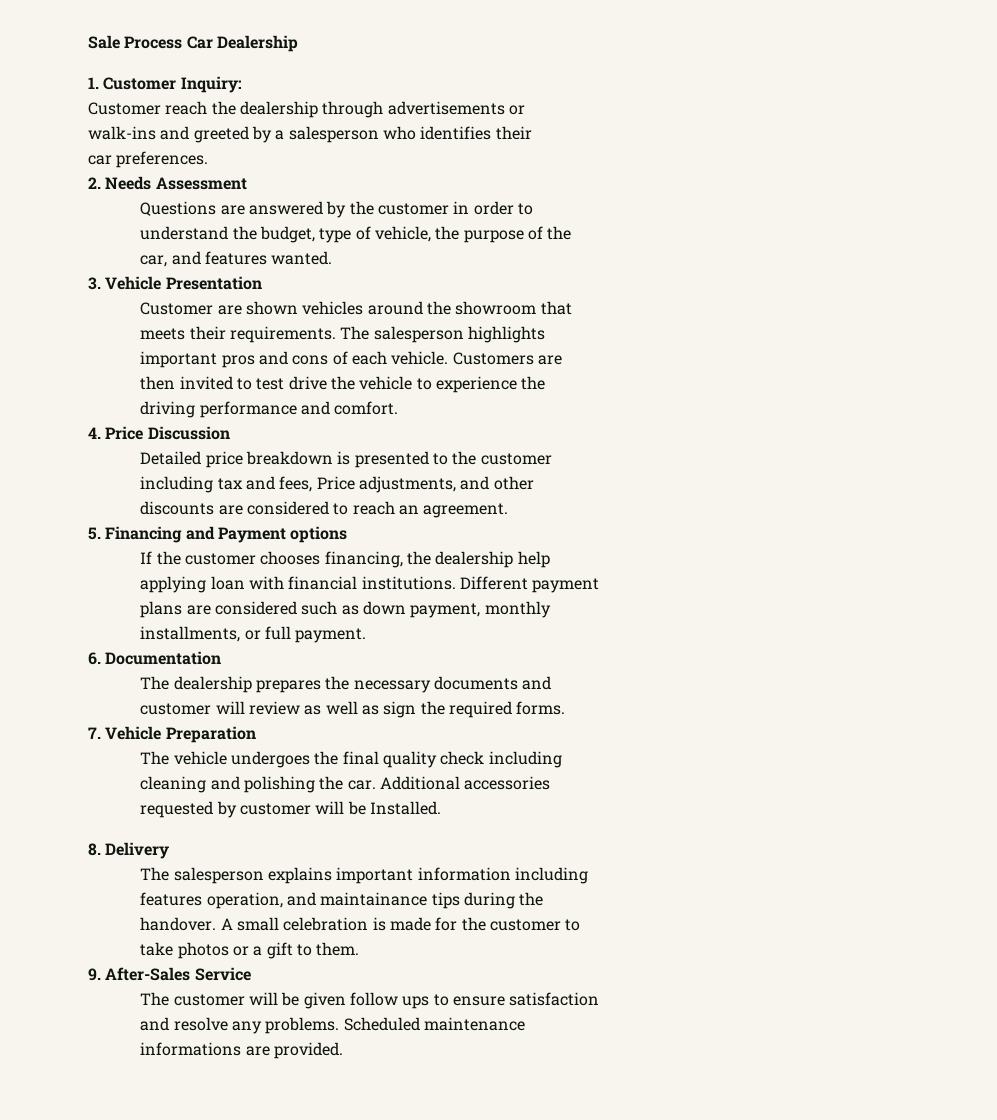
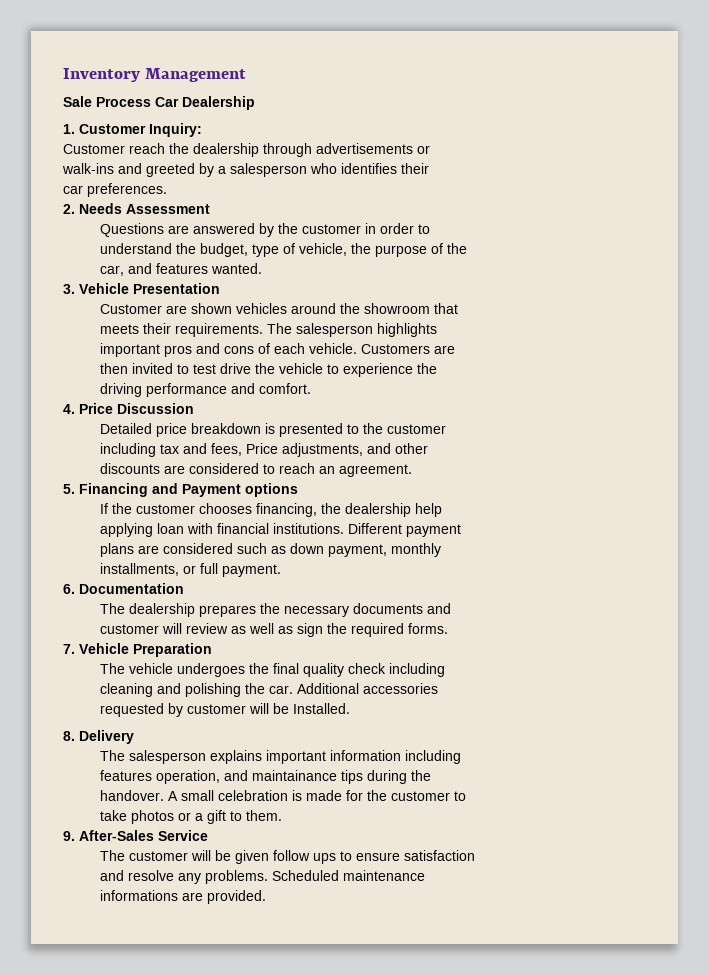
+ Inventory Management

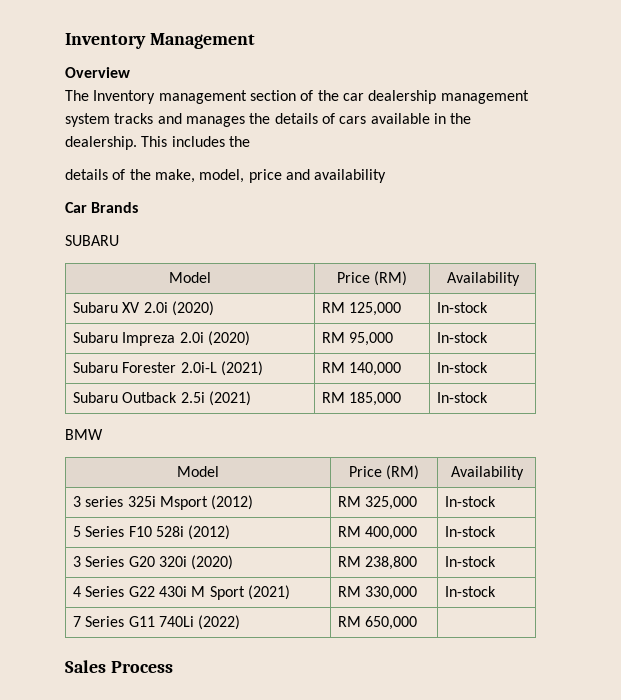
- Sale Process Car Dealership
- 1. Customer Inquiry:
- Customer reach the dealership through advertisements or
- walk-ins and greeted by a salesperson who identifies their
- car preferences.
- 2. Needs Assessment
- Questions are answered by the customer in order to
- understand the budget, type of vehicle, the purpose of the
- car, and features wanted.
- 3. Vehicle Presentation
- Customer are shown vehicles around the showroom that
- meets their requirements. The salesperson highlights
- important pros and cons of each vehicle. Customers are
- then invited to test drive the vehicle to experience the
- driving performance and comfort.
- 4. Price Discussion
- Detailed price breakdown is presented to the customer
- including tax and fees, Price adjustments, and other
- discounts are considered to reach an agreement.
- 5. Financing and Payment options
- If the customer chooses financing, the dealership help
- applying loan with financial institutions. Different payment
- plans are considered such as down payment, monthly
- installments, or full payment.
- 6. Documentation
- The dealership prepares the necessary documents and
- customer will review as well as sign the required forms.
- 7. Vehicle Preparation
- The vehicle undergoes the final quality check including
- cleaning and polishing the car. Additional accessories
- requested by customer will be Installed.
- 8. Delivery
- The salesperson explains important information including
- features operation, and maintainance tips during the
- handover. A small celebration is made for the customer to
- take photos or a gift to them.
- 9. After-Sales Service
- The customer will be given follow ups to ensure satisfaction
- and resolve any problems. Scheduled maintenance
- informations are provided.
+ Overview
+ The Inventory management section of the car dealership management system tracks and manages the details of cars available in the dealership. This includes the
+ details of the make, model, price and availability
+ Car Brands
+ SUBARU
+ Model | Price (RM) | Availability
+ Subaru XV 2.0i (2020) | RM 125,000 | In-stock
+ Subaru Impreza 2.0i (2020) | RM 95,000 | In-stock
+ Subaru Forester 2.0i-L (2021) | RM 140,000 | In-stock
+ Subaru Outback 2.5i (2021) | RM 185,000 | In-stock
+ BMW
+ Model | Price (RM) | Availability
+ 3 series 325i Msport (2012) | RM 325,000 | In-stock
+ 5 Series F10 528i (2012) | RM 400,000 | In-stock
+ 3 Series G20 320i (2020) | RM 238,800 | In-stock
+ 4 Series G22 430i M Sport (2021) | RM 330,000 | In-stock
+ 7 Series G11 740Li (2022) | RM 650,000 |
+ Sales Process

